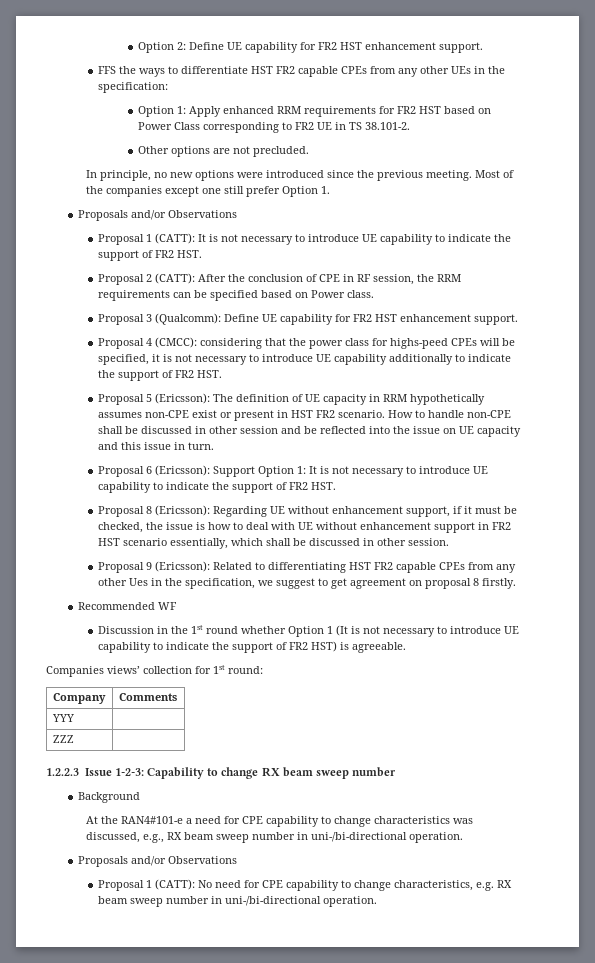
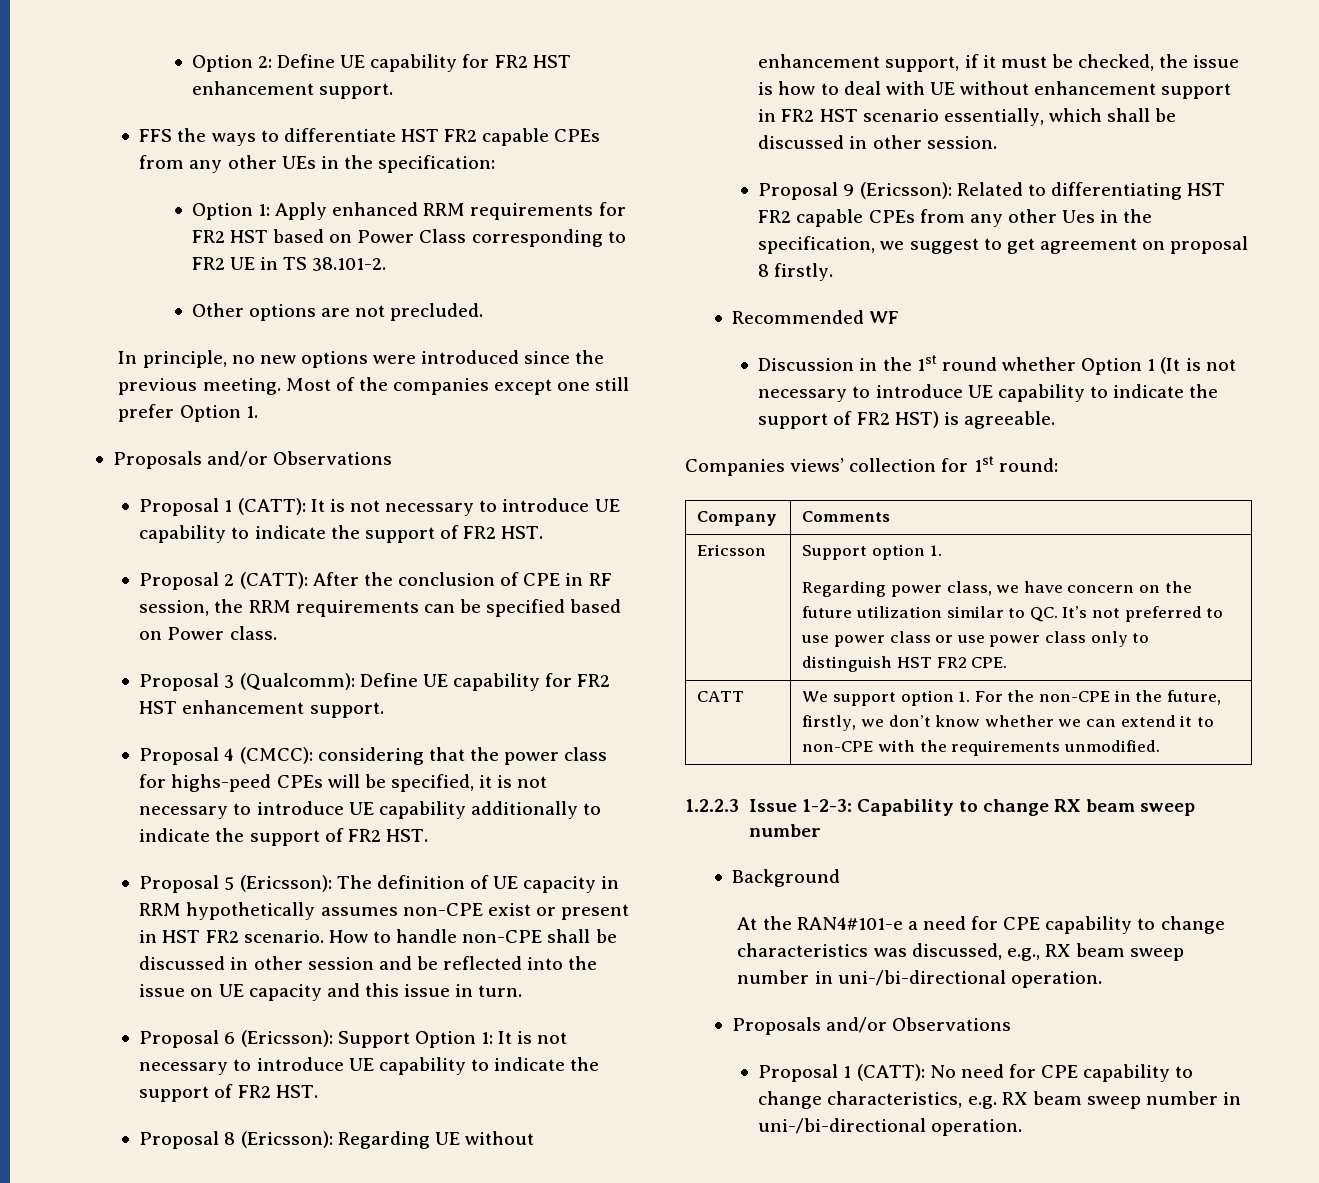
- YYY |
- ZZZ |
+ Ericsson | Support option 1.
+ Regarding power class, we have concern on the future utilization similar to QC. It’s not preferred to use power class or use power class only to distinguish HST FR2 CPE.
+ CATT | We support option 1. For the non-CPE in the future, firstly, we don’t know whether we can extend it to non-CPE with the requirements unmodified.

